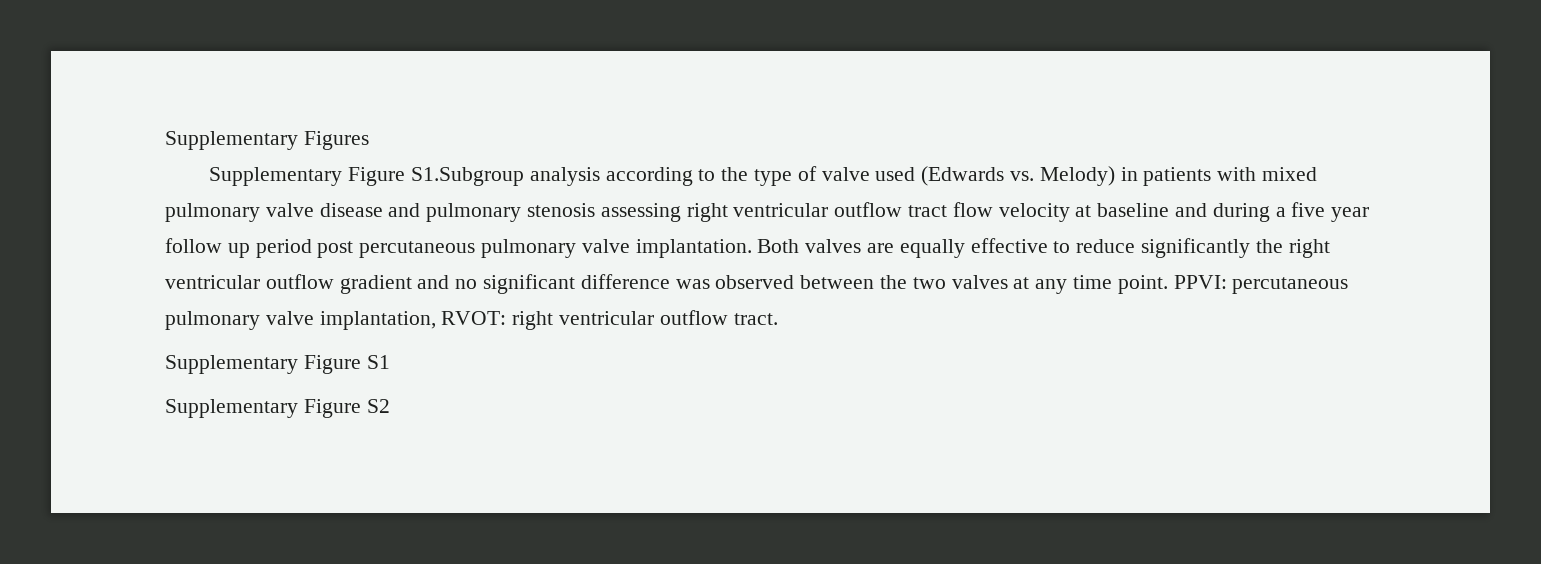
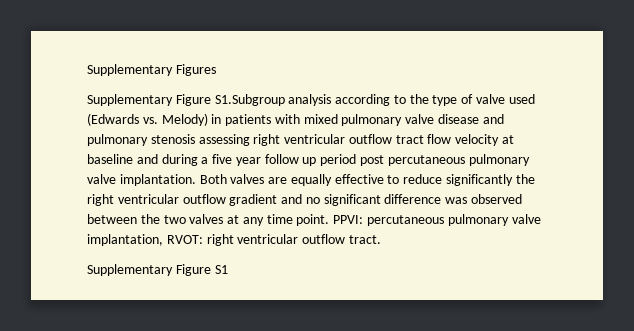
- Supplementary Figure S2

